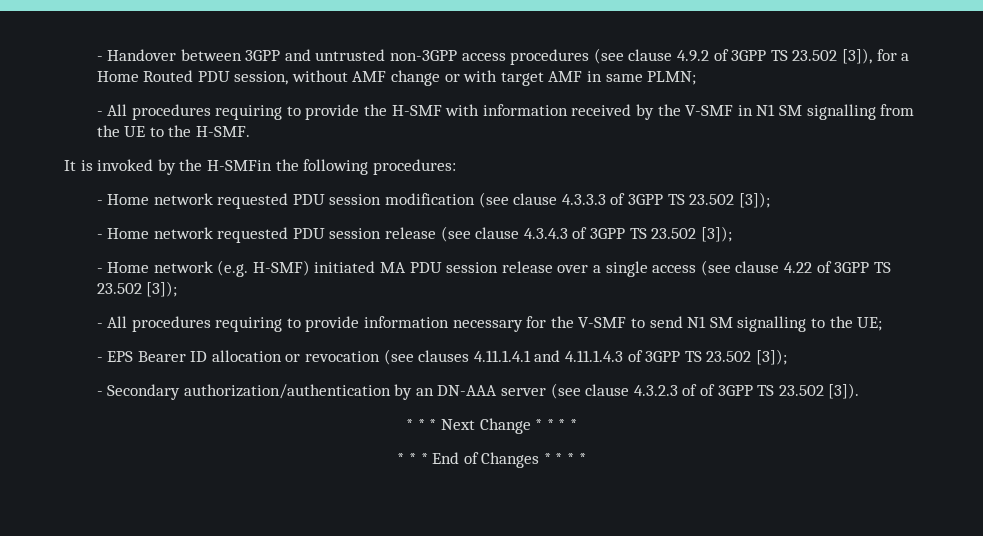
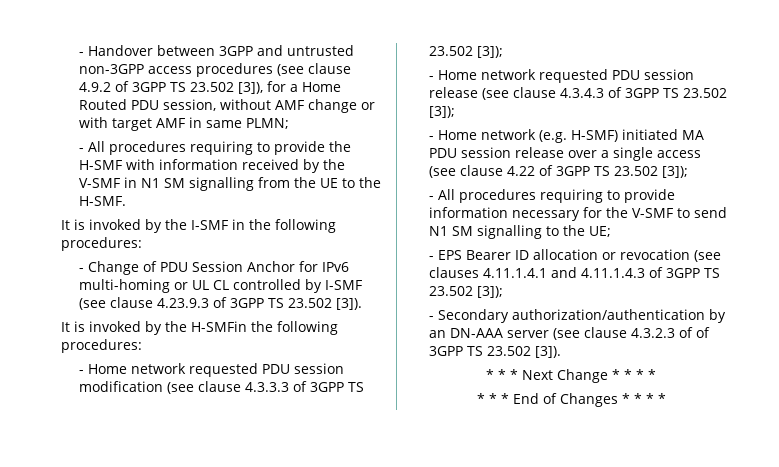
+ It is invoked by the I-SMF in the following procedures:
+ - Change of PDU Session Anchor for IPv6 multi-homing or UL CL controlled by I-SMF (see clause 4.23.9.3 of 3GPP TS 23.502 [3]).

